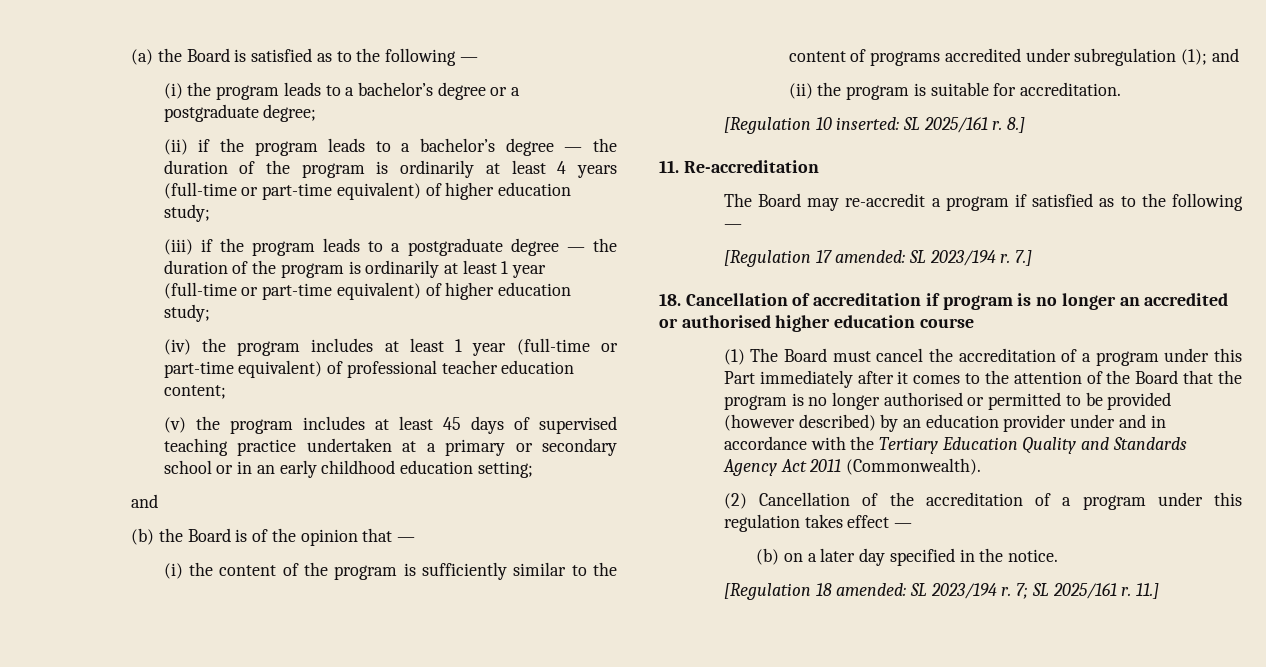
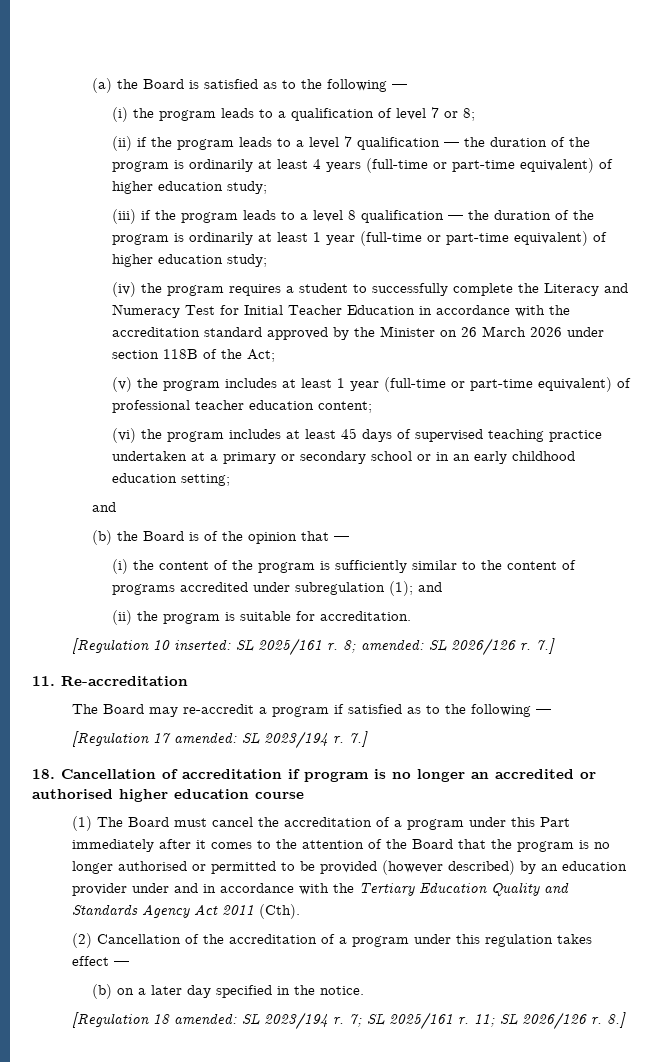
- (i) the program leads to a bachelor’s degree or a postgraduate degree;
+ (i) the program leads to a qualification of level 7 or 8;
- (ii) if the program leads to a bachelor’s degree — the duration of the program is ordinarily at least 4 years (full-time or part-time equivalent) of higher education study;
+ (ii) if the program leads to a level 7 qualification — the duration of the program is ordinarily at least 4 years (full-time or part-time equivalent) of higher education study;
- (iii) if the program leads to a postgraduate degree — the duration of the program is ordinarily at least 1 year (full-time or part-time equivalent) of higher education study;
+ (iii) if the program leads to a level 8 qualification — the duration of the program is ordinarily at least 1 year (full-time or part-time equivalent) of higher education study;
- (iv) the program includes at least 1 year (full-time or part-time equivalent) of professional teacher education content;
+ (iv) the program requires a student to successfully complete the Literacy and Numeracy Test for Initial Teacher Education in accordance with the accreditation standard approved by the Minister on 26 March 2026 under section 118B of the Act;
+ (v) the program includes at least 1 year (full-time or part-time equivalent) of professional teacher education content;
- (v) the program includes at least 45 days of supervised teaching practice undertaken at a primary or secondary school or in an early childhood education setting;
+ (vi) the program includes at least 45 days of supervised teaching practice undertaken at a primary or secondary school or in an early childhood education setting;
- 8.]
+ 8; amended: SL 2026/126 r. 7.]
- (1) The Board must cancel the accreditation of a program under this Part immediately after it comes to the attention of the Board that the program is no longer authorised or permitted to be provided (however described) by an education provider under and in accordance with the Tertiary Education Quality and Standards Agency Act 2011 (Commonwealth).
+ (1) The Board must cancel the accreditation of a program under this Part immediately after it comes to the attention of the Board that the program is no longer authorised or permitted to be provided (however described) by an education provider under and in accordance with the Tertiary Education Quality and Standards Agency Act 2011 (Cth).
- 11.]
+ 11; SL 2026/126 r. 8.]

